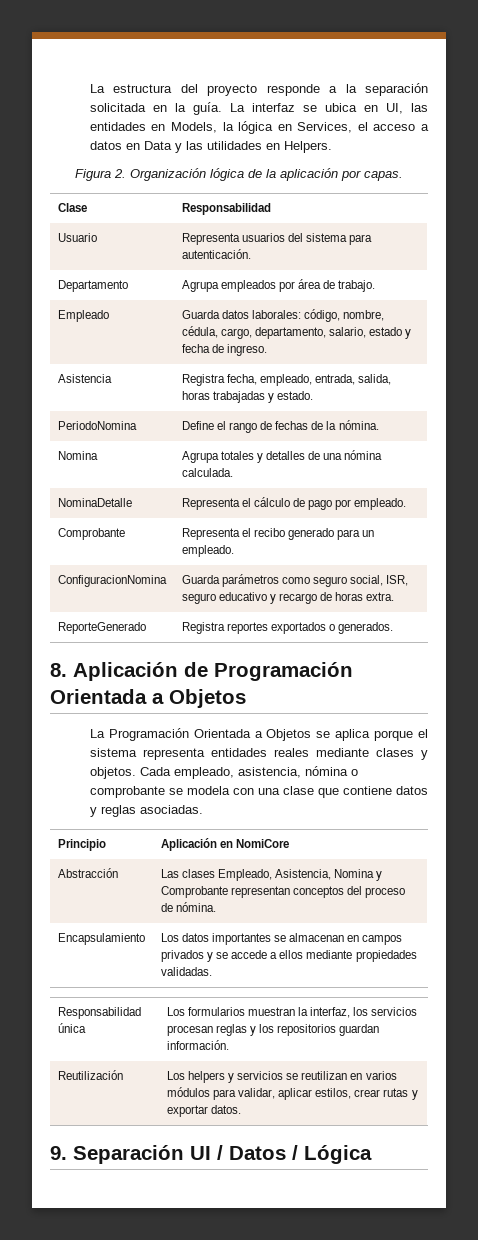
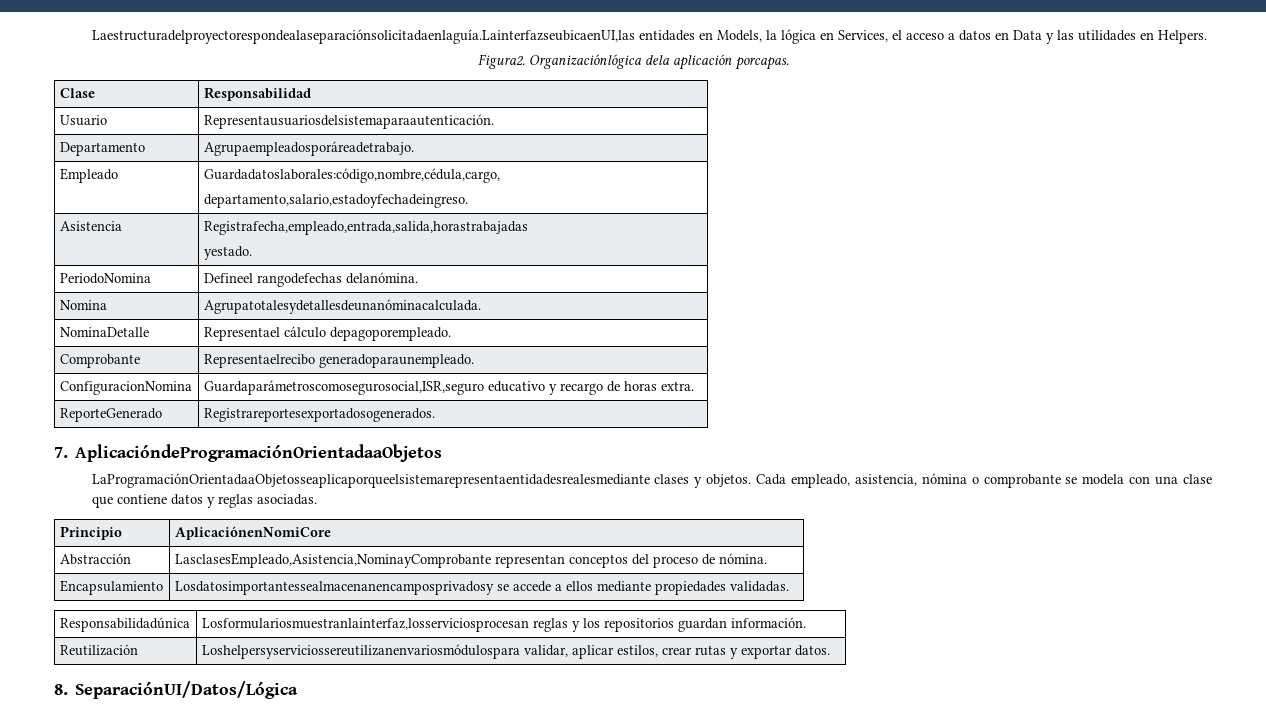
- La estructura del proyecto responde a la separación solicitada en la guía. La interfaz se ubica en UI, las entidades en Models, la lógica en Services, el acceso a datos en Data y las utilidades en Helpers.
+ Laestructuradelproyectorespondealaseparaciónsolicitadaenlaguía.LainterfazseubicaenUI,las entidades en Models, la lógica en Services, el acceso a datos en Data y las utilidades en Helpers.
- Figura 2. Organización lógica de la aplicación por capas.
+ Figura2. Organizaciónlógica dela aplicación porcapas.
  Clase | Responsabilidad
- Usuario | Representa usuarios del sistema para autenticación.
- Departamento | Agrupa empleados por área de trabajo.
- Empleado | Guarda datos laborales: código, nombre, cédula, cargo, departamento, salario, estado y fecha de ingreso.
- Asistencia | Registra fecha, empleado, entrada, salida, horas trabajadas y estado.
- PeriodoNomina | Define el rango de fechas de la nómina.
- Nomina | Agrupa totales y detalles de una nómina calculada.
- NominaDetalle | Representa el cálculo de pago por empleado.
- Comprobante | Representa el recibo generado para un empleado.
- ConfiguracionNomina | Guarda parámetros como seguro social, ISR, seguro educativo y recargo de horas extra.
+ Usuario | Representausuariosdelsistemaparaautenticación.
+ Departamento | Agrupaempleadosporáreadetrabajo.
+ Empleado | Guardadatoslaborales:código,nombre,cédula,cargo,
+ departamento,salario,estadoyfechadeingreso.
+ Asistencia | Registrafecha,empleado,entrada,salida,horastrabajadas
+ yestado.
+ PeriodoNomina | Defineel rangodefechas delanómina.
+ Nomina | Agrupatotalesydetallesdeunanóminacalculada.
+ NominaDetalle | Representael cálculo depagoporempleado.
+ Comprobante | Representaelrecibo generadoparaunempleado.
+ ConfiguracionNomina | Guardaparámetroscomosegurosocial,ISR,seguro educativo y recargo de horas extra.
- ReporteGenerado | Registra reportes exportados o generados.
- 8. Aplicación de Programación Orientada a Objetos
- La Programación Orientada a Objetos se aplica porque el sistema representa entidades reales mediante clases y objetos.
+ ReporteGenerado | Registrareportesexportadosogenerados.
+ 7. AplicacióndeProgramaciónOrientadaaObjetos
+ LaProgramaciónOrientadaaObjetosseaplicaporqueelsistemarepresentaentidadesrealesmediante clases y objetos.
- Principio | Aplicación en NomiCore
- Abstracción | Las clases Empleado, Asistencia, Nomina y Comprobante representan conceptos del proceso de nómina.
+ Principio | AplicaciónenNomiCore
+ Abstracción | LasclasesEmpleado,Asistencia,NominayComprobante representan conceptos del proceso de nómina.
- Encapsulamiento | Los datos importantes se almacenan en campos privados y se accede a ellos mediante propiedades validadas.
+ Encapsulamiento | Losdatosimportantessealmacenanencamposprivadosy se accede a ellos mediante propiedades validadas.
- Responsabilidad única | Los formularios muestran la interfaz, los servicios procesan reglas y los repositorios guardan información.
+ Responsabilidadúnica | Losformulariosmuestranlainterfaz,losserviciosprocesan reglas y los repositorios guardan información.
- Reutilización | Los helpers y servicios se reutilizan en varios módulos para validar, aplicar estilos, crear rutas y exportar datos.
+ Reutilización | Loshelpersyserviciossereutilizanenvariosmódulospara validar, aplicar estilos, crear rutas y exportar datos.
- 9. Separación UI / Datos / Lógica
+ 8. SeparaciónUI/Datos/Lógica

